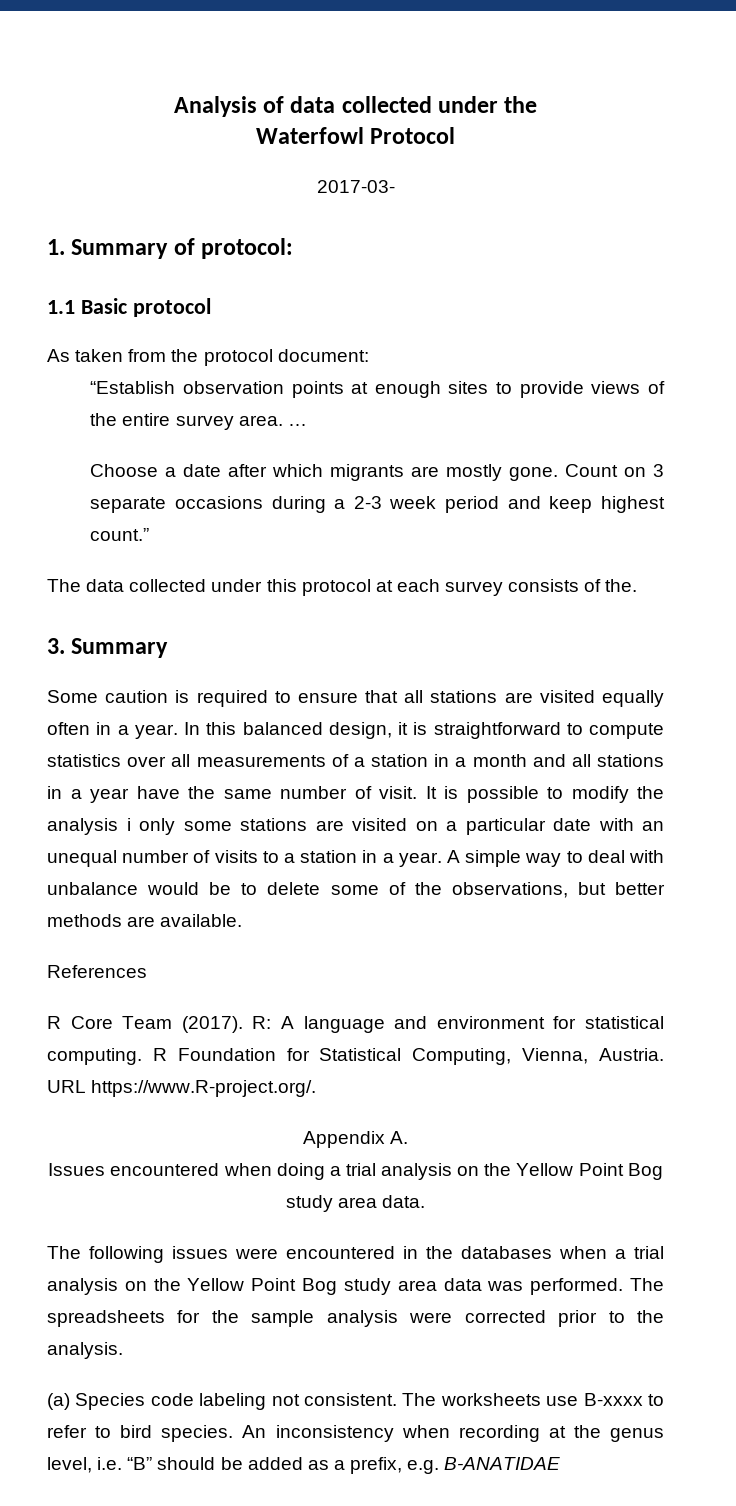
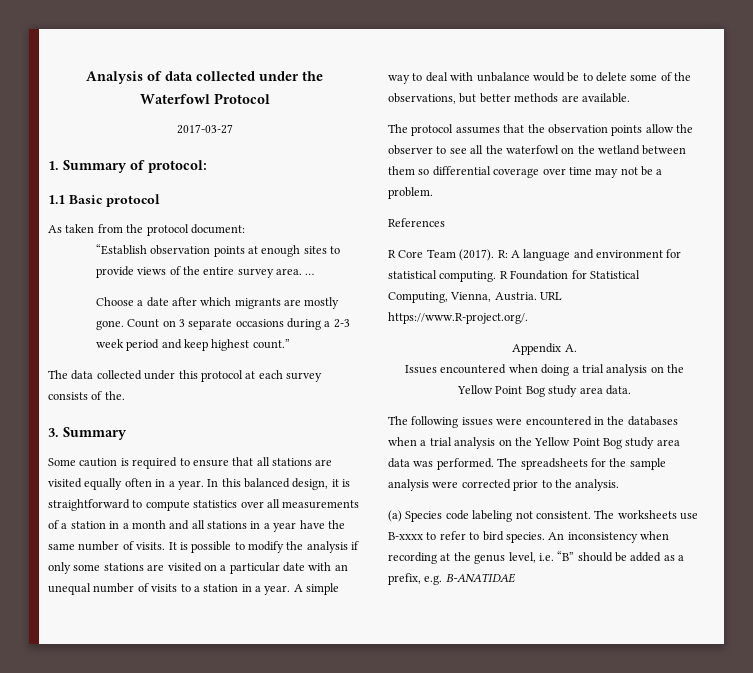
- 2017-03-
+ 2017-03-27
- In this balanced design, it is straightforward to compute statistics over all measurements of a station in a month and all stations in a year have the same number of visit.
+ In this balanced design, it is straightforward to compute statistics over all measurements of a station in a month and all stations in a year have the same number of visits.
- It is possible to modify the analysis i only some stations are visited on a particular date with an unequal number of visits to a station in a year.
+ It is possible to modify the analysis if only some stations are visited on a particular date with an unequal number of visits to a station in a year.
+ The protocol assumes that the observation points allow the observer to see all the waterfowl on the wetland between them so differential coverage over time may not be a problem.

